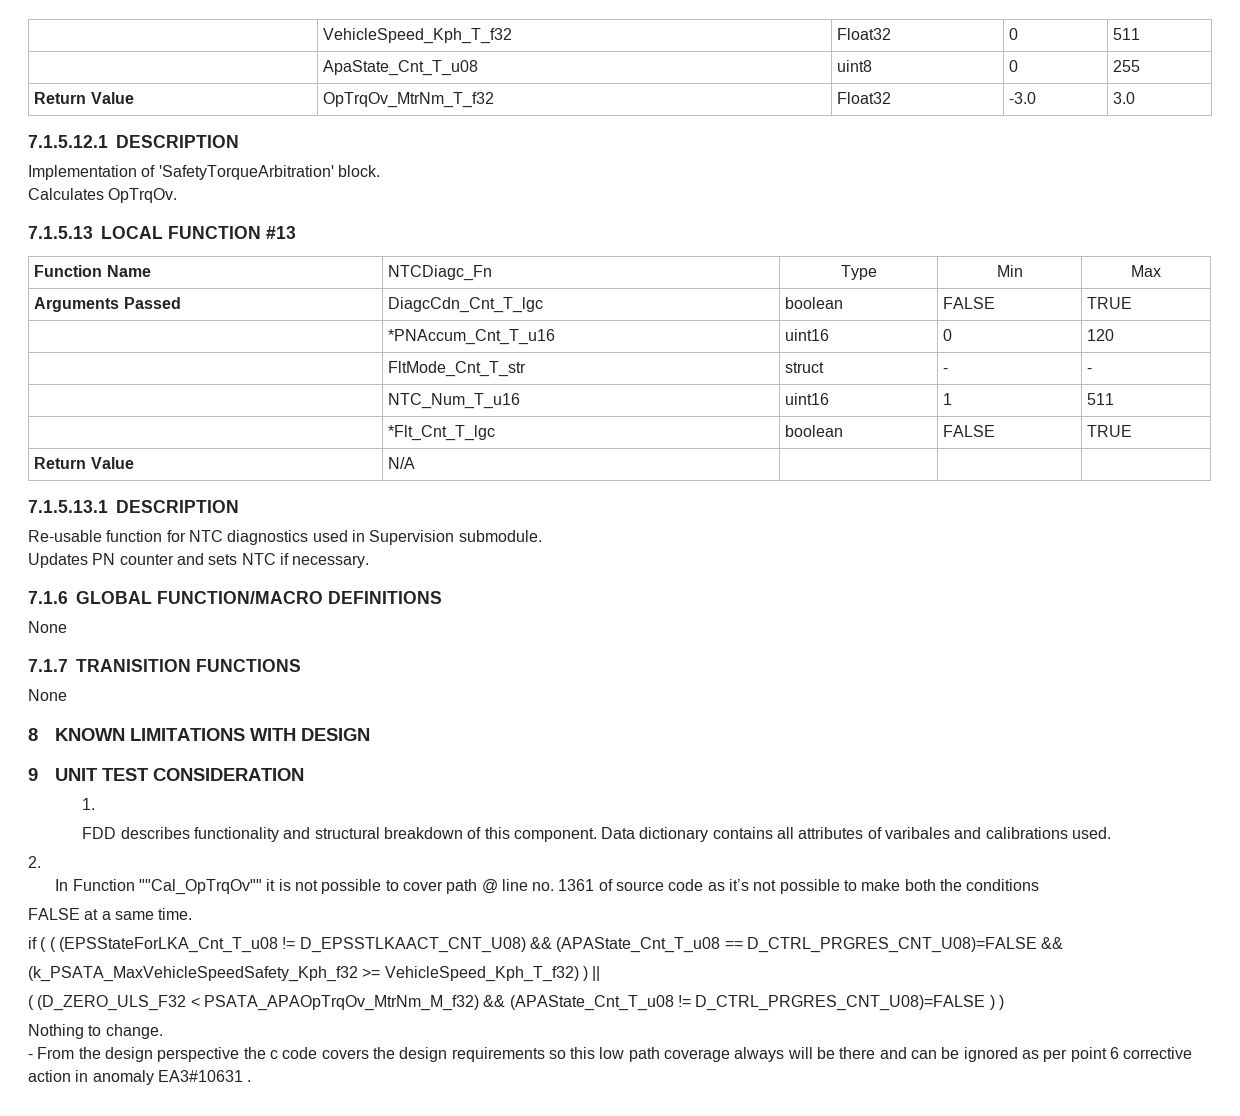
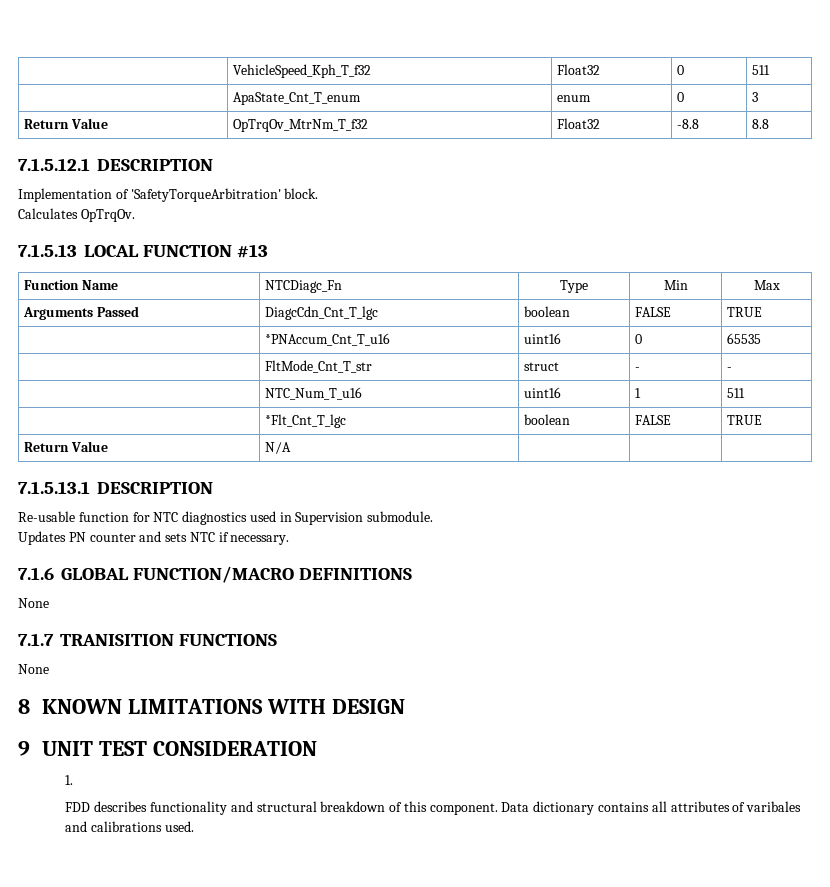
- | ApaState_Cnt_T_u08 | uint8 | 0 | 255
+ | ApaState_Cnt_T_enum | enum | 0 | 3
- Return Value | OpTrqOv_MtrNm_T_f32 | Float32 | -3.0 | 3.0
+ Return Value | OpTrqOv_MtrNm_T_f32 | Float32 | -8.8 | 8.8
- | *PNAccum_Cnt_T_u16 | uint16 | 0 | 120
+ | *PNAccum_Cnt_T_u16 | uint16 | 0 | 65535
- 2.
- In Function ""Cal_OpTrqOv"" it is not possible to cover path @ line no. 1361 of source code as it’s not possible to make both the conditions
- FALSE at a same time.
- if ( ( (EPSStateForLKA_Cnt_T_u08 != D_EPSSTLKAACT_CNT_U08) && (APAState_Cnt_T_u08 == D_CTRL_PRGRES_CNT_U08)=FALSE &&
- (k_PSATA_MaxVehicleSpeedSafety_Kph_f32 >= VehicleSpeed_Kph_T_f32) ) ||
- ( (D_ZERO_ULS_F32 < PSATA_APAOpTrqOv_MtrNm_M_f32) && (APAState_Cnt_T_u08 != D_CTRL_PRGRES_CNT_U08)=FALSE ) )
- Nothing to change.
- - From the design perspective the c code covers the design requirements so this low path coverage always will be there and can be ignored as per point 6 corrective action in anomaly EA3#10631 .

